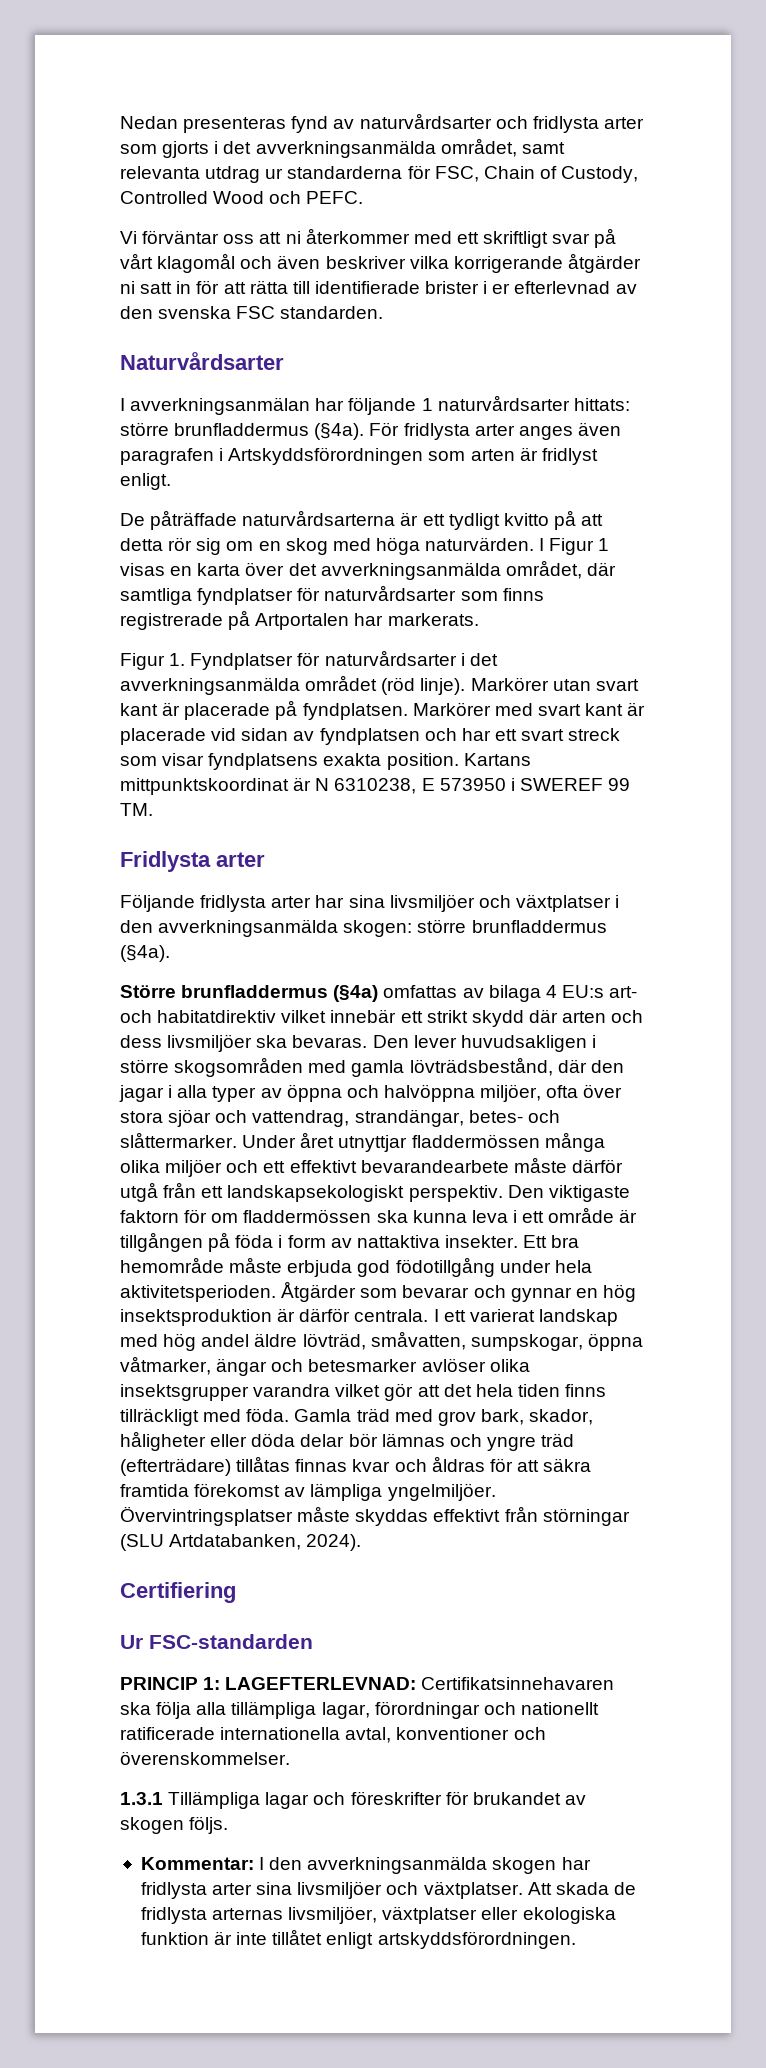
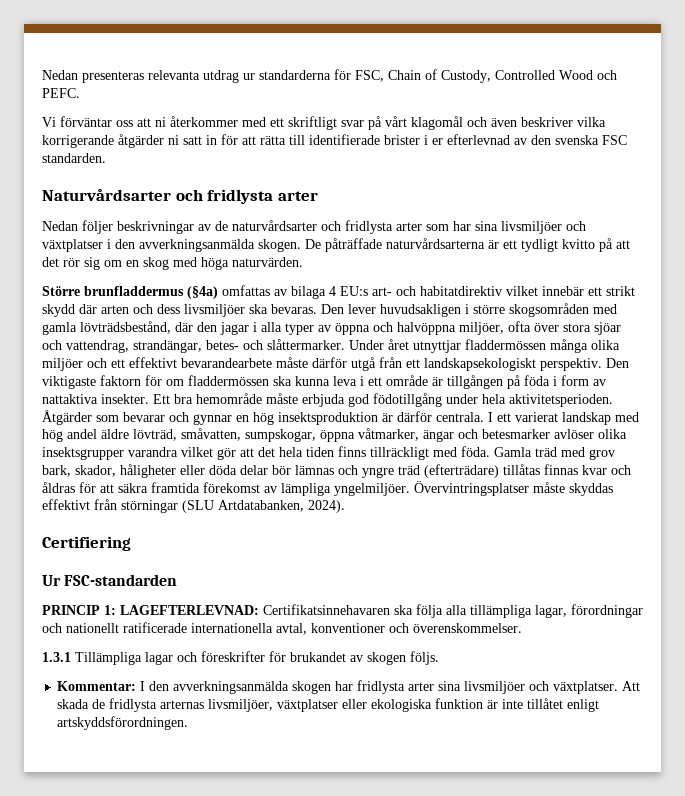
- Nedan presenteras fynd av naturvårdsarter och fridlysta arter som gjorts i det avverkningsanmälda området, samt relevanta utdrag ur standarderna för FSC, Chain of Custody, Controlled Wood och PEFC.
+ Nedan presenteras relevanta utdrag ur standarderna för FSC, Chain of Custody, Controlled Wood och PEFC.
- Naturvårdsarter
- I avverkningsanmälan har följande 1 naturvårdsarter hittats: större brunfladdermus (§4a). För fridlysta arter anges även paragrafen i Artskyddsförordningen som arten är fridlyst enligt.
- De påträffade naturvårdsarterna är ett tydligt kvitto på att detta rör sig om en skog med höga naturvärden. I Figur 1 visas en karta över det avverkningsanmälda området, där samtliga fyndplatser för naturvårdsarter som finns registrerade på Artportalen har markerats.
- Figur 1. Fyndplatser för naturvårdsarter i det avverkningsanmälda området (röd linje). Markörer utan svart kant är placerade på fyndplatsen. Markörer med svart kant är placerade vid sidan av fyndplatsen och har ett svart streck som visar fyndplatsens exakta position. Kartans mittpunktskoordinat är N 6310238, E 573950 i SWEREF 99 TM.
- Fridlysta arter
- Följande fridlysta arter har sina livsmiljöer och växtplatser i den avverkningsanmälda skogen: större brunfladdermus (§4a).
+ Naturvårdsarter och fridlysta arter
+ Nedan följer beskrivningar av de naturvårdsarter och fridlysta arter som har sina livsmiljöer och växtplatser i den avverkningsanmälda skogen. De påträffade naturvårdsarterna är ett tydligt kvitto på att det rör sig om en skog med höga naturvärden.

